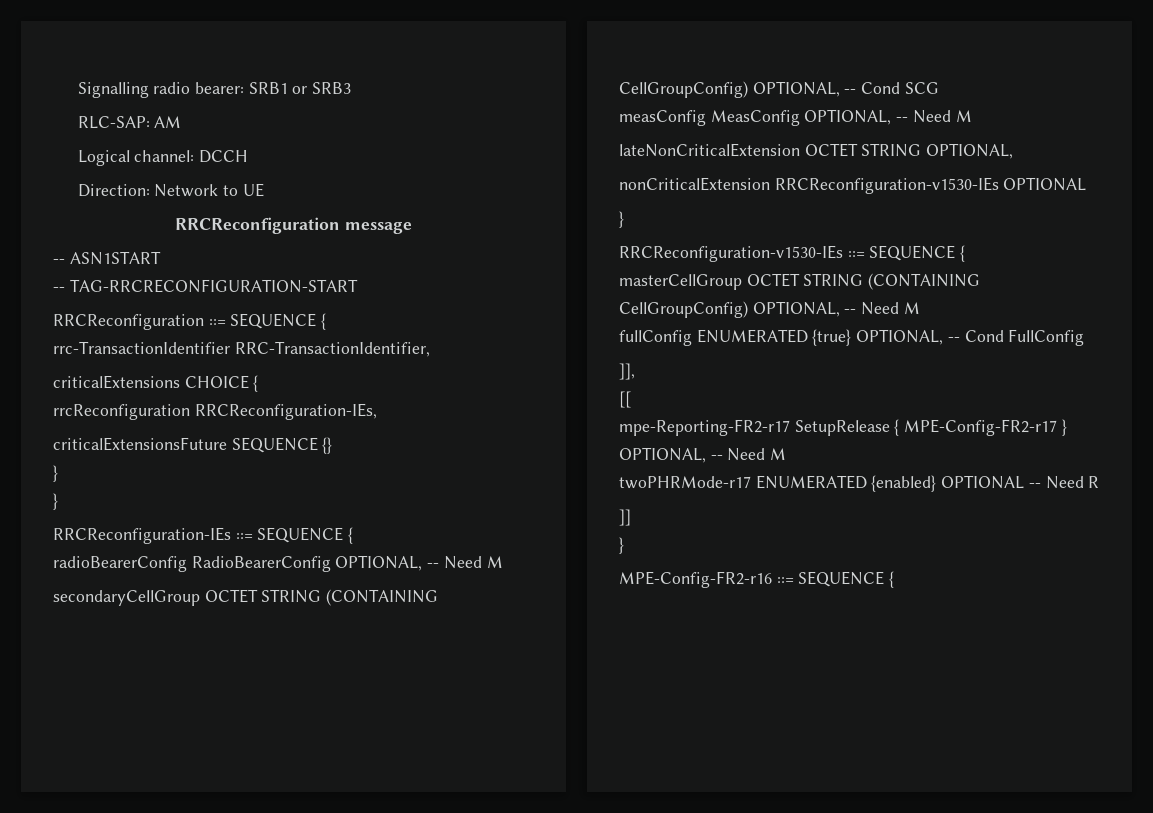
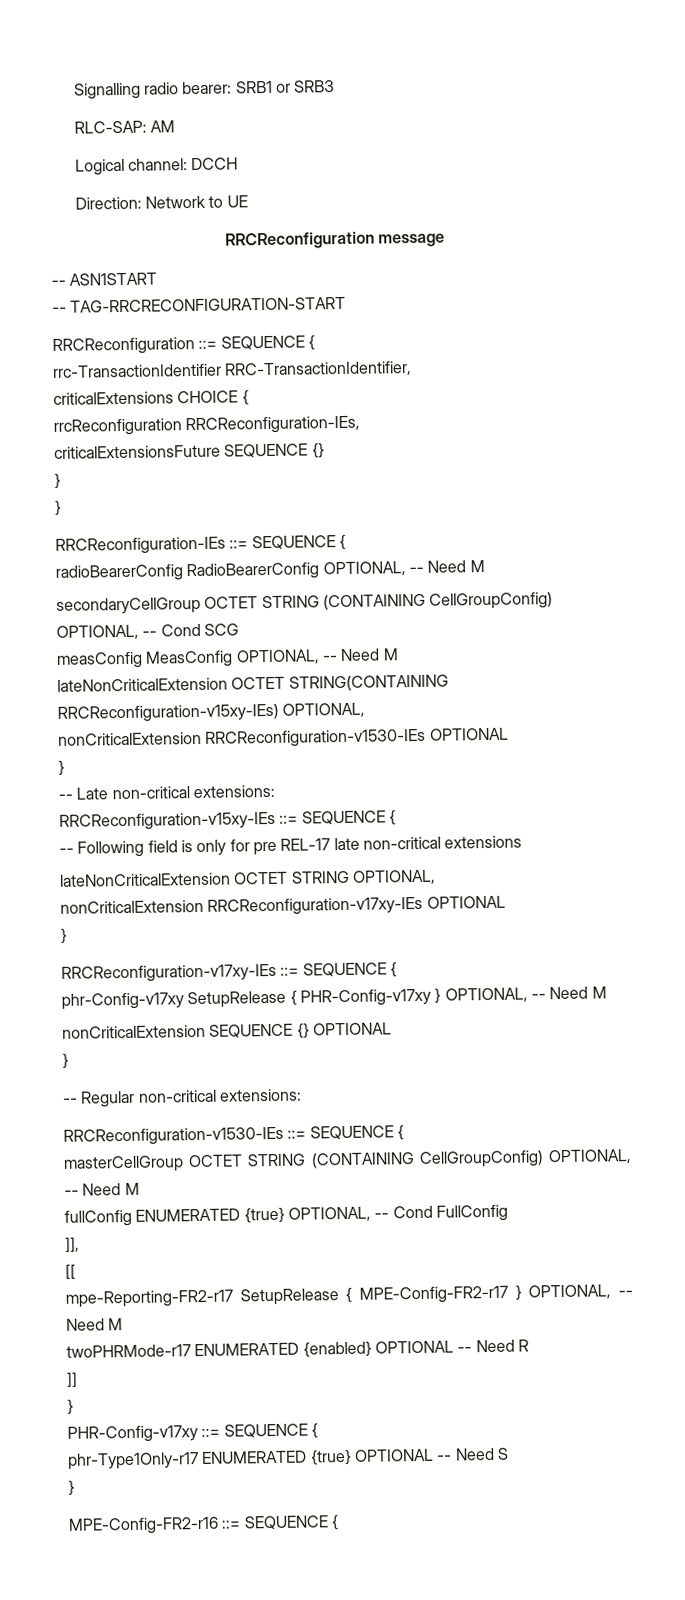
- lateNonCriticalExtension OCTET STRING OPTIONAL,
+ lateNonCriticalExtension OCTET STRING(CONTAINING RRCReconfiguration-v15xy-IEs) OPTIONAL,
+ -- Late non-critical extensions:
+ RRCReconfiguration-v15xy-IEs ::= SEQUENCE {
+ -- Following field is only for pre REL-17 late non-critical extensions
+ lateNonCriticalExtension OCTET STRING OPTIONAL,
+ nonCriticalExtension RRCReconfiguration-v17xy-IEs OPTIONAL
+ }
+ RRCReconfiguration-v17xy-IEs ::= SEQUENCE {
+ phr-Config-v17xy SetupRelease { PHR-Config-v17xy } OPTIONAL, -- Need M
+ nonCriticalExtension SEQUENCE {} OPTIONAL
+ }
+ -- Regular non-critical extensions:
+ PHR-Config-v17xy ::= SEQUENCE {
+ phr-Type1Only-r17 ENUMERATED {true} OPTIONAL -- Need S
+ }

